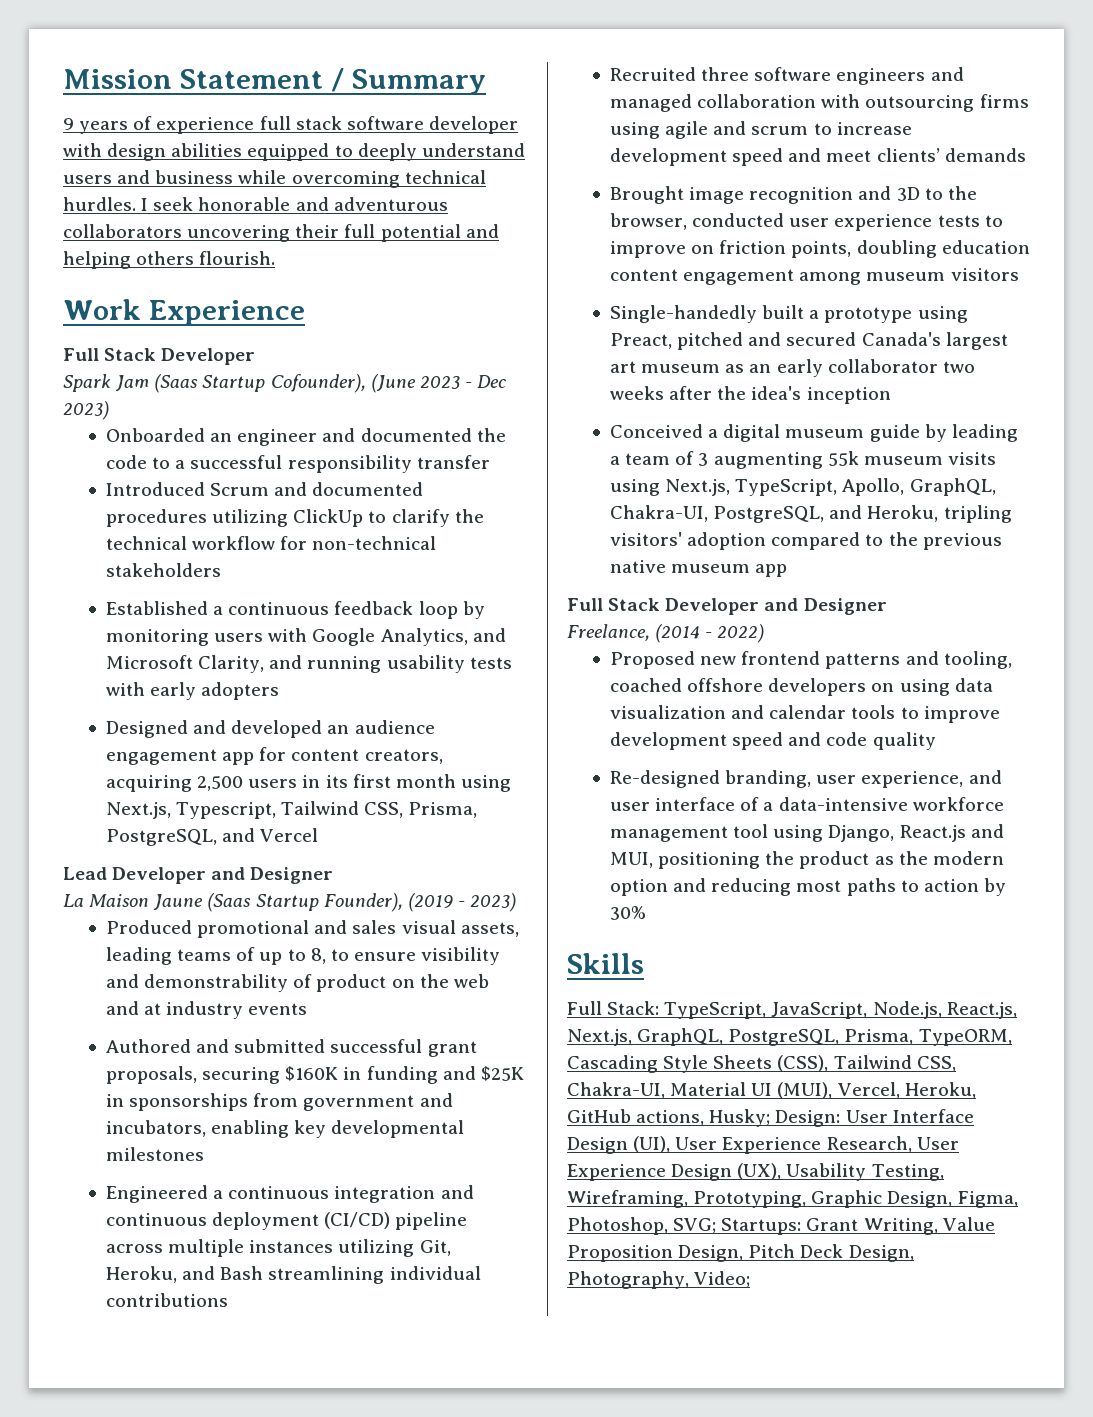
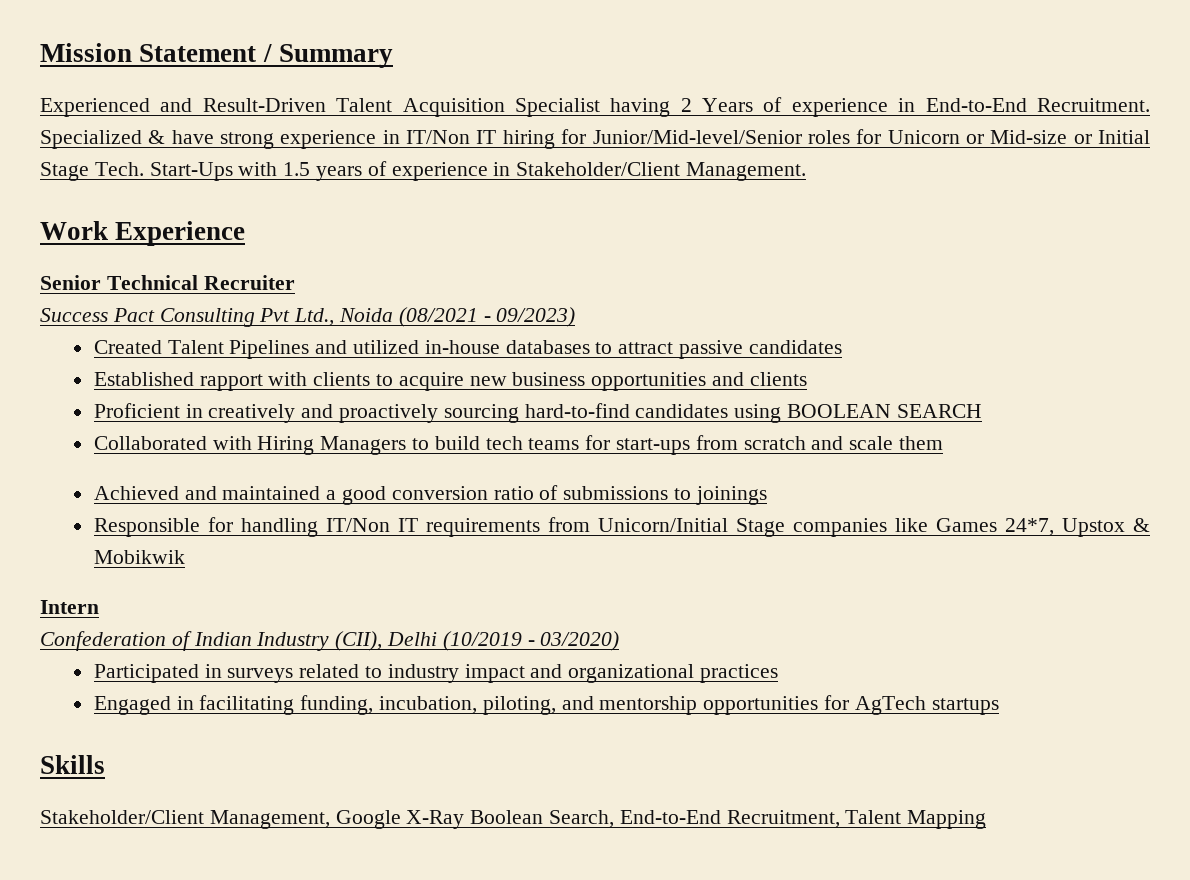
- 9 years of experience full stack software developer with design abilities equipped to deeply understand users and business while overcoming technical hurdles. I seek honorable and adventurous collaborators uncovering their full potential and helping others flourish.
+ Experienced and Result-Driven Talent Acquisition Specialist having 2 Years of experience in End-to-End Recruitment. Specialized & have strong experience in IT/Non IT hiring for Junior/Mid-level/Senior roles for Unicorn or Mid-size or Initial Stage Tech. Start-Ups with 1.5 years of experience in Stakeholder/Client Management.
  Work Experience
- Full Stack Developer
- Spark Jam (Saas Startup Cofounder), (June 2023 - Dec 2023)
- Onboarded an engineer and documented the code to a successful responsibility transfer
- Introduced Scrum and documented procedures utilizing ClickUp to clarify the technical workflow for non-technical stakeholders
- Established a continuous feedback loop by monitoring users with Google Analytics, and Microsoft Clarity, and running usability tests with early adopters
- Designed and developed an audience engagement app for content creators, acquiring 2,500 users in its first month using Next.js, Typescript, Tailwind CSS, Prisma, PostgreSQL, and Vercel
- Lead Developer and Designer
- La Maison Jaune (Saas Startup Founder), (2019 - 2023)
- Produced promotional and sales visual assets, leading teams of up to 8, to ensure visibility and demonstrability of product on the web and at industry events
- Authored and submitted successful grant proposals, securing $160K in funding and $25K in sponsorships from government and incubators, enabling key developmental milestones
- Engineered a continuous integration and continuous deployment (CI/CD) pipeline across multiple instances utilizing Git, Heroku, and Bash streamlining individual contributions
- Recruited three software engineers and managed collaboration with outsourcing firms using agile and scrum to increase development speed and meet clients’ demands
- Brought image recognition and 3D to the browser, conducted user experience tests to improve on friction points, doubling education content engagement among museum visitors
- Single-handedly built a prototype using Preact, pitched and secured Canada's largest art museum as an early collaborator two weeks after the idea's inception
- Conceived a digital museum guide by leading a team of 3 augmenting 55k museum visits using Next.js, TypeScript, Apollo, GraphQL, Chakra-UI, PostgreSQL, and Heroku, tripling visitors' adoption compared to the previous native museum app
- Full Stack Developer and Designer
- Freelance, (2014 - 2022)
- Proposed new frontend patterns and tooling, coached offshore developers on using data visualization and calendar tools to improve development speed and code quality
- Re-designed branding, user experience, and user interface of a data-intensive workforce management tool using Django, React.js and MUI, positioning the product as the modern option and reducing most paths to action by 30%
+ Senior Technical Recruiter
+ Success Pact Consulting Pvt Ltd., Noida (08/2021 - 09/2023)
+ Created Talent Pipelines and utilized in-house databases to attract passive candidates
+ Established rapport with clients to acquire new business opportunities and clients
+ Proficient in creatively and proactively sourcing hard-to-find candidates using BOOLEAN SEARCH
+ Collaborated with Hiring Managers to build tech teams for start-ups from scratch and scale them
+ Achieved and maintained a good conversion ratio of submissions to joinings
+ Responsible for handling IT/Non IT requirements from Unicorn/Initial Stage companies like Games 24*7, Upstox & Mobikwik
+ Intern
+ Confederation of Indian Industry (CII), Delhi (10/2019 - 03/2020)
+ Participated in surveys related to industry impact and organizational practices
+ Engaged in facilitating funding, incubation, piloting, and mentorship opportunities for AgTech startups
  Skills
- Full Stack: TypeScript, JavaScript, Node.js, React.js, Next.js, GraphQL, PostgreSQL, Prisma, TypeORM, Cascading Style Sheets (CSS), Tailwind CSS, Chakra-UI, Material UI (MUI), Vercel, Heroku, GitHub actions, Husky; Design: User Interface Design (UI), User Experience Research, User Experience Design (UX), Usability Testing, Wireframing, Prototyping, Graphic Design, Figma, Photoshop, SVG; Startups: Grant Writing, Value Proposition Design, Pitch Deck Design, Photography, Video;
+ Stakeholder/Client Management, Google X-Ray Boolean Search, End-to-End Recruitment, Talent Mapping

